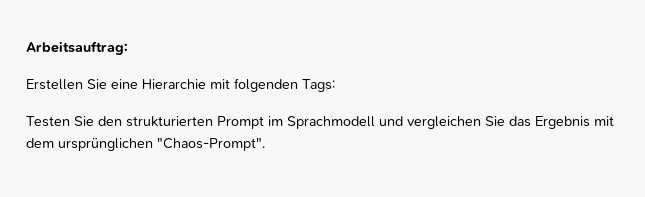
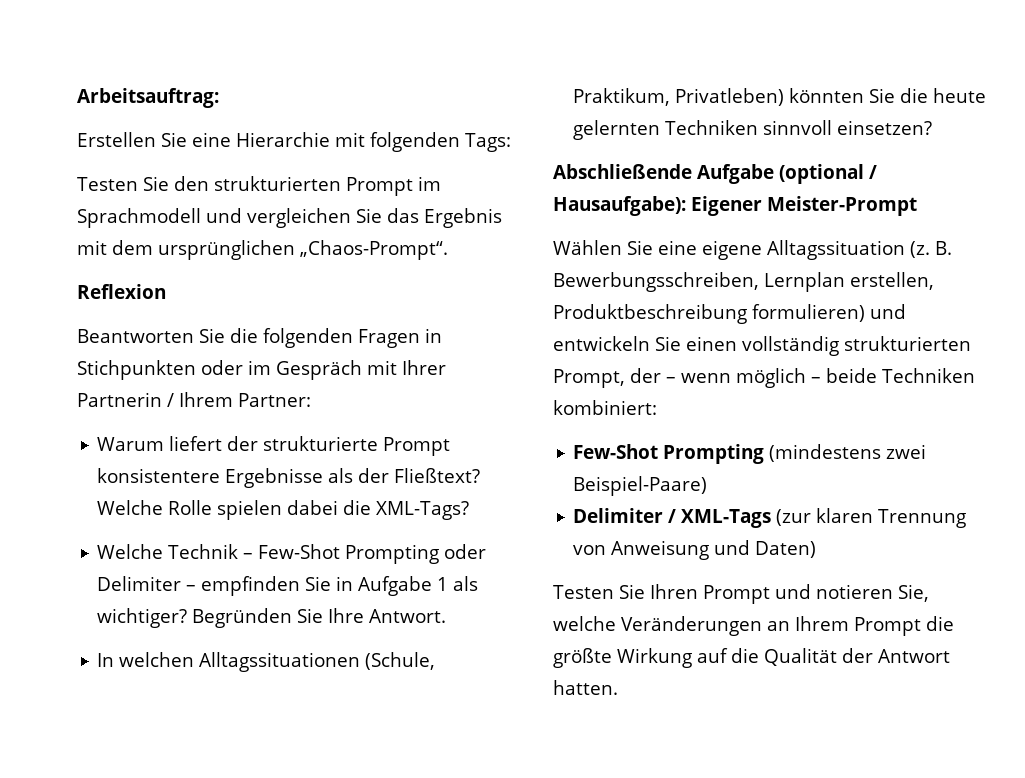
- Testen Sie den strukturierten Prompt im Sprachmodell und vergleichen Sie das Ergebnis mit dem ursprünglichen "Chaos-Prompt".
+ Testen Sie den strukturierten Prompt im Sprachmodell und vergleichen Sie das Ergebnis mit dem ursprünglichen „Chaos-Prompt“.
+ Reflexion
+ Beantworten Sie die folgenden Fragen in Stichpunkten oder im Gespräch mit Ihrer Partnerin / Ihrem Partner:
+ Warum liefert der strukturierte Prompt konsistentere Ergebnisse als der Fließtext? Welche Rolle spielen dabei die XML-Tags?
+ Welche Technik – Few-Shot Prompting oder Delimiter – empfinden Sie in Aufgabe 1 als wichtiger? Begründen Sie Ihre Antwort.
+ In welchen Alltagssituationen (Schule, Praktikum, Privatleben) könnten Sie die heute gelernten Techniken sinnvoll einsetzen?
+ Abschließende Aufgabe (optional / Hausaufgabe): Eigener Meister-Prompt
+ Wählen Sie eine eigene Alltagssituation (z. B. Bewerbungsschreiben, Lernplan erstellen, Produktbeschreibung formulieren) und entwickeln Sie einen vollständig strukturierten Prompt, der – wenn möglich – beide Techniken kombiniert:
+ Few-Shot Prompting (mindestens zwei Beispiel-Paare)
+ Delimiter / XML-Tags (zur klaren Trennung von Anweisung und Daten)
+ Testen Sie Ihren Prompt und notieren Sie, welche Veränderungen an Ihrem Prompt die größte Wirkung auf die Qualität der Antwort hatten.

